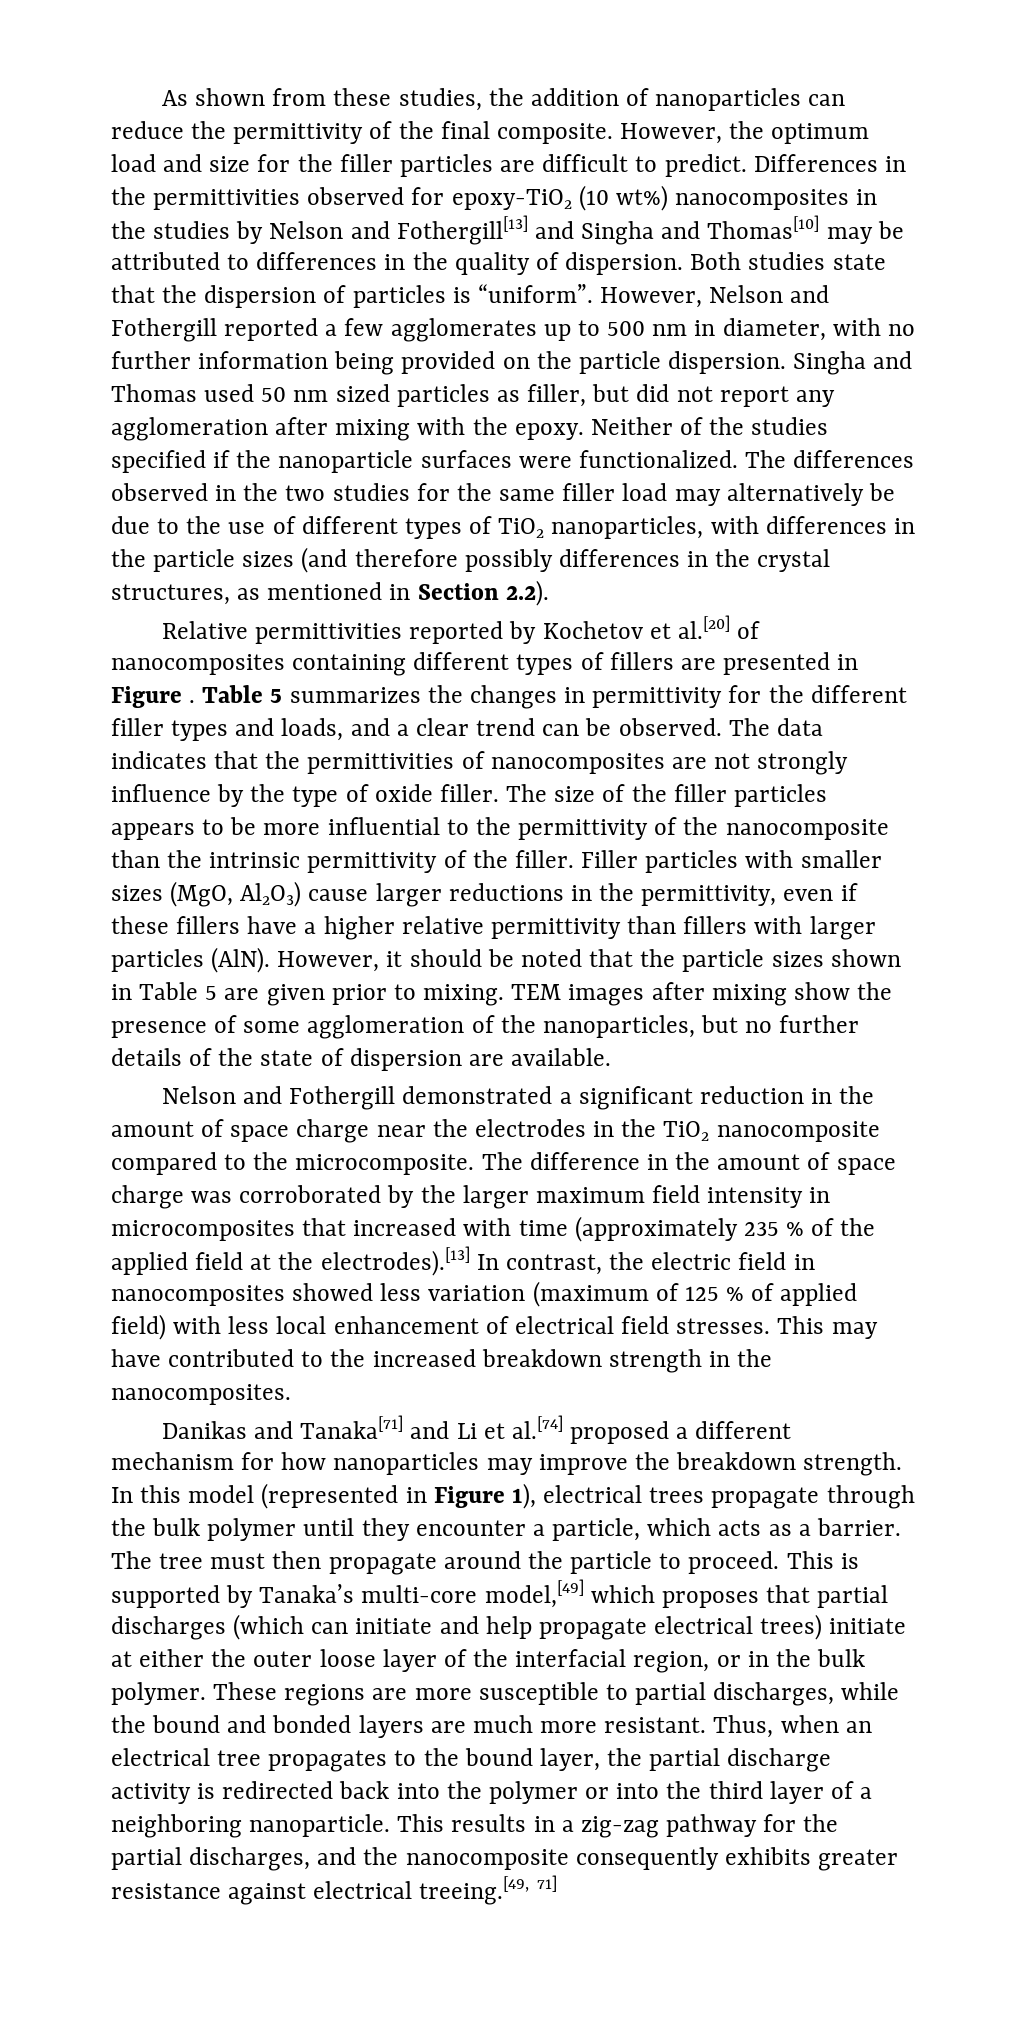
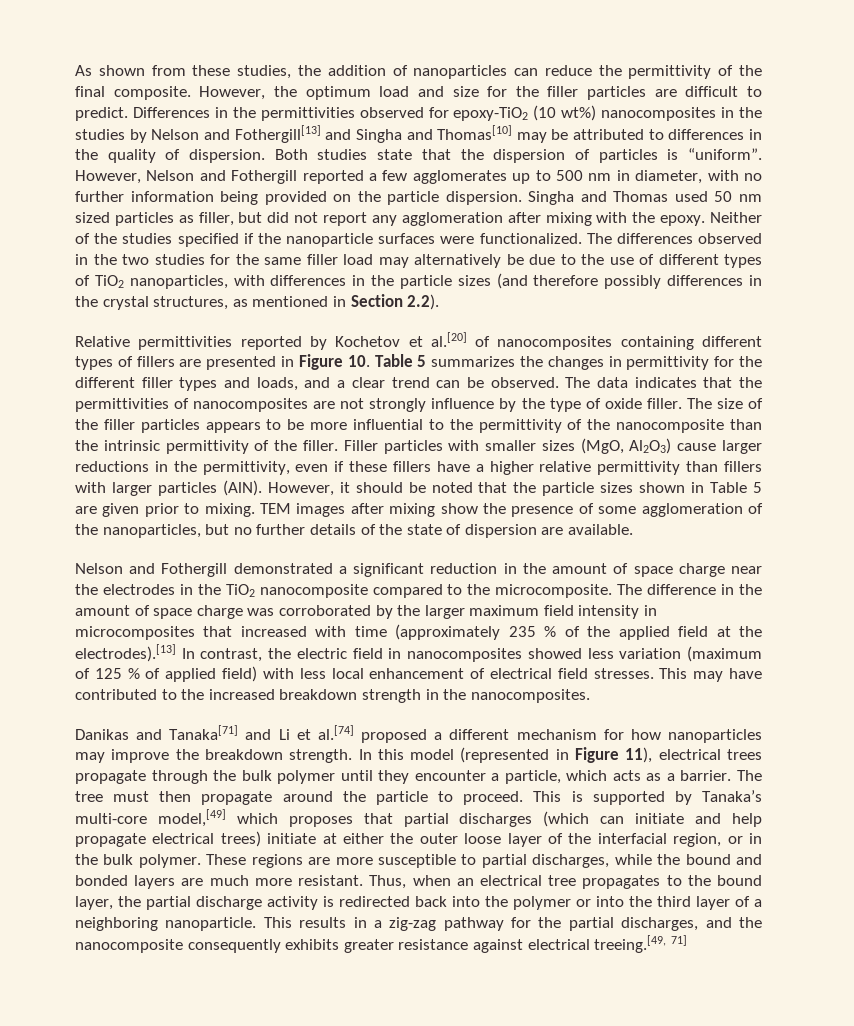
- Relative permittivities reported by Kochetov et al.[20] of nanocomposites containing different types of fillers are presented in Figure . Table 5 summarizes the changes in permittivity for the different filler types and loads, and a clear trend can be observed.
+ Relative permittivities reported by Kochetov et al.[20] of nanocomposites containing different types of fillers are presented in Figure 10. Table 5 summarizes the changes in permittivity for the different filler types and loads, and a clear trend can be observed.
- In this model (represented in Figure 1), electrical trees propagate through the bulk polymer until they encounter a particle, which acts as a barrier.
+ In this model (represented in Figure 11), electrical trees propagate through the bulk polymer until they encounter a particle, which acts as a barrier.

